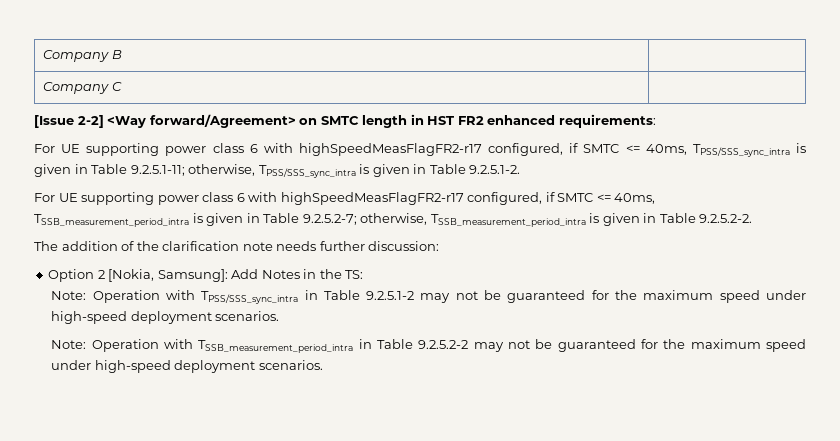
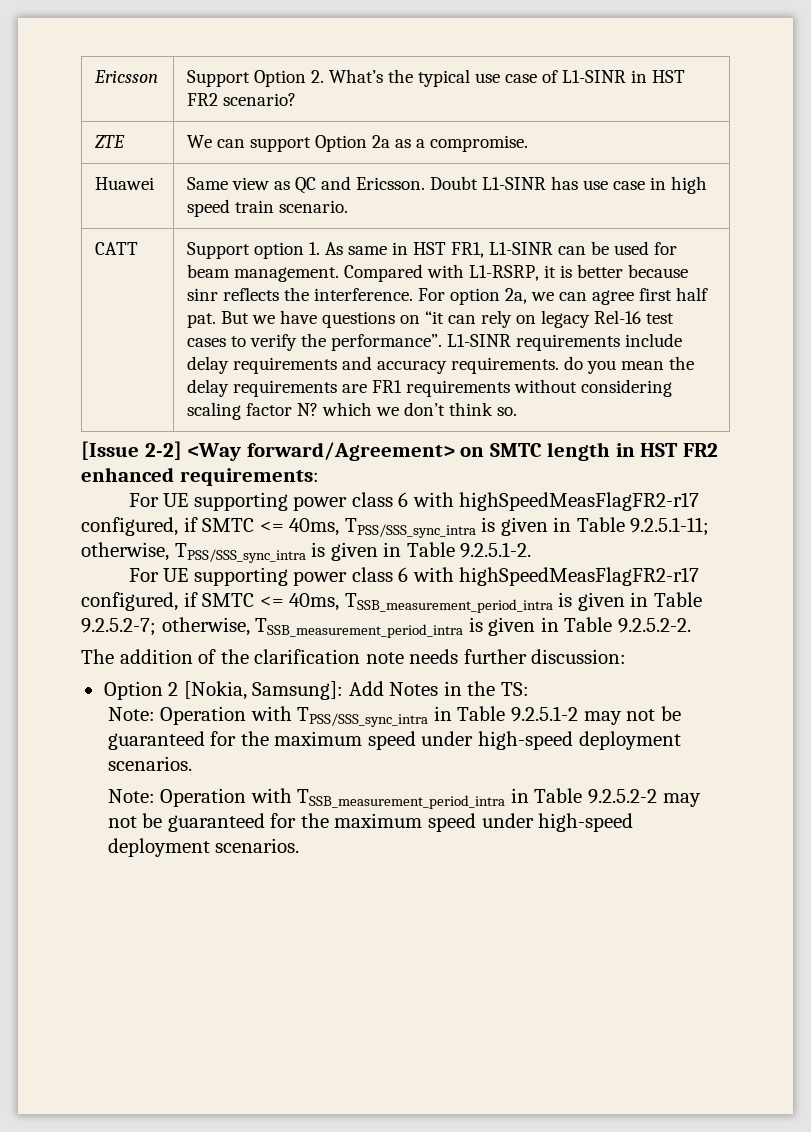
- Company B |
- Company C |
+ Ericsson | Support Option 2. What’s the typical use case of L1-SINR in HST FR2 scenario?
+ ZTE | We can support Option 2a as a compromise.
+ Huawei | Same view as QC and Ericsson. Doubt L1-SINR has use case in high speed train scenario.
+ CATT | Support option 1. As same in HST FR1, L1-SINR can be used for beam management. Compared with L1-RSRP, it is better because sinr reflects the interference. For option 2a, we can agree first half pat. But we have questions on “it can rely on legacy Rel-16 test cases to verify the performance”. L1-SINR requirements include delay requirements and accuracy requirements. do you mean the delay requirements are FR1 requirements without considering scaling factor N? which we don’t think so.

